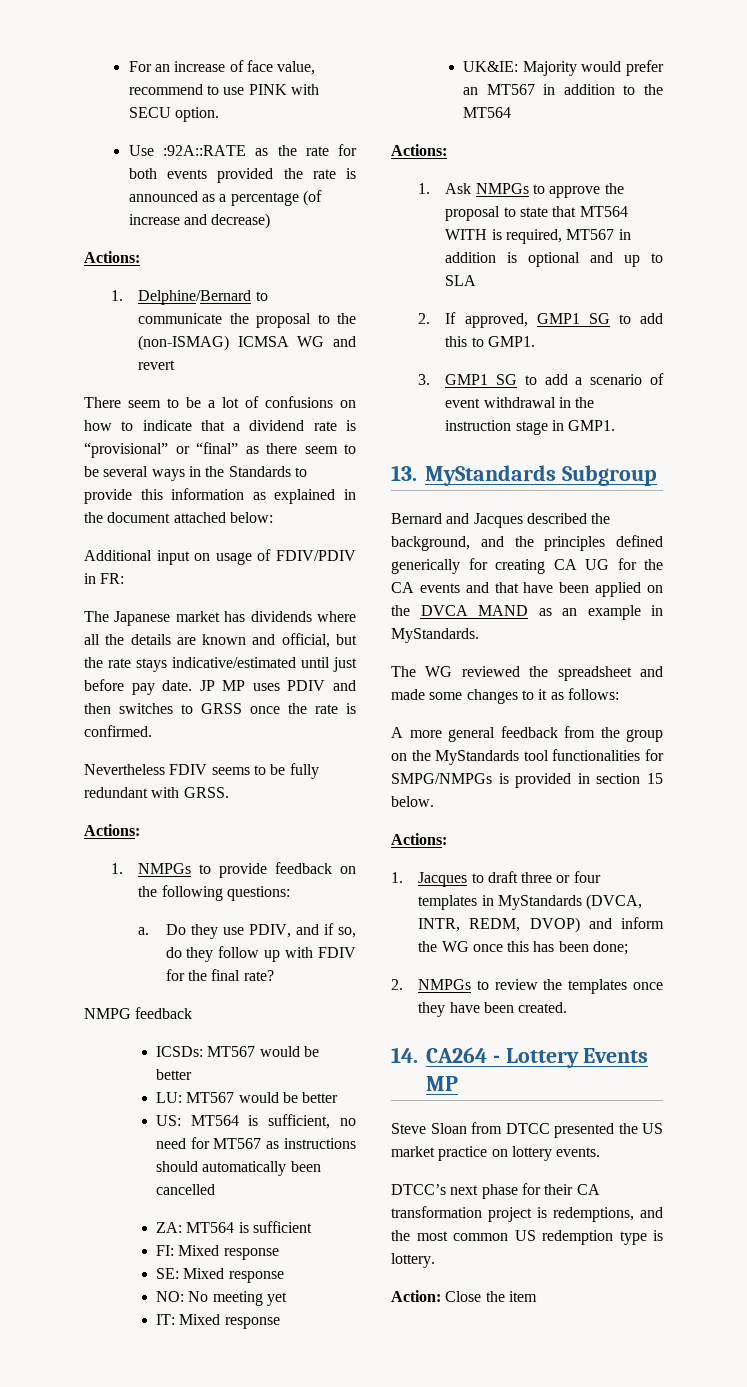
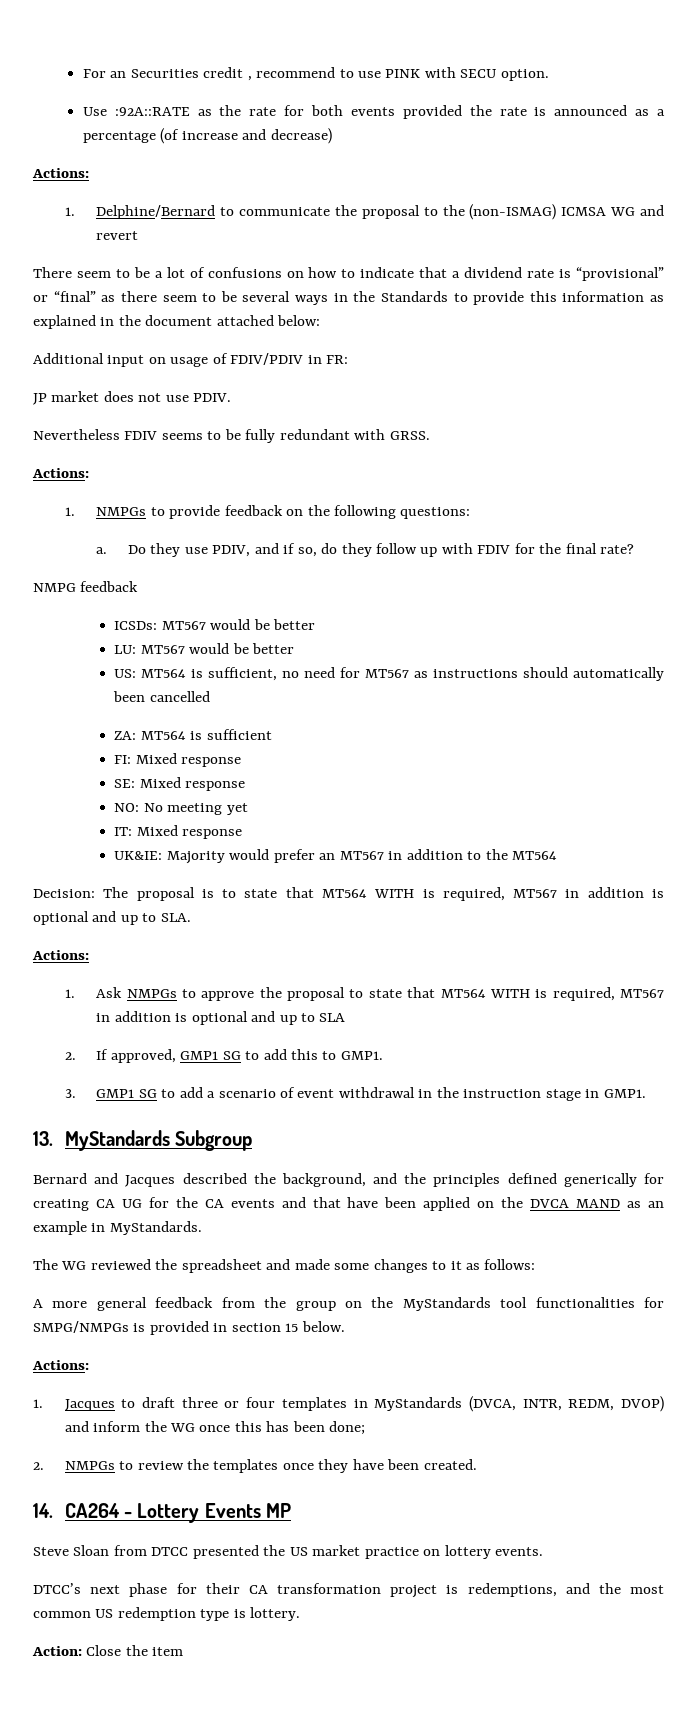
- For an increase of face value, recommend to use PINK with SECU option.
+ For an Securities credit , recommend to use PINK with SECU option.
- The Japanese market has dividends where all the details are known and official, but the rate stays indicative/estimated until just before pay date. JP MP uses PDIV and then switches to GRSS once the rate is confirmed.
+ JP market does not use PDIV.
+ Decision: The proposal is to state that MT564 WITH is required, MT567 in addition is optional and up to SLA.

